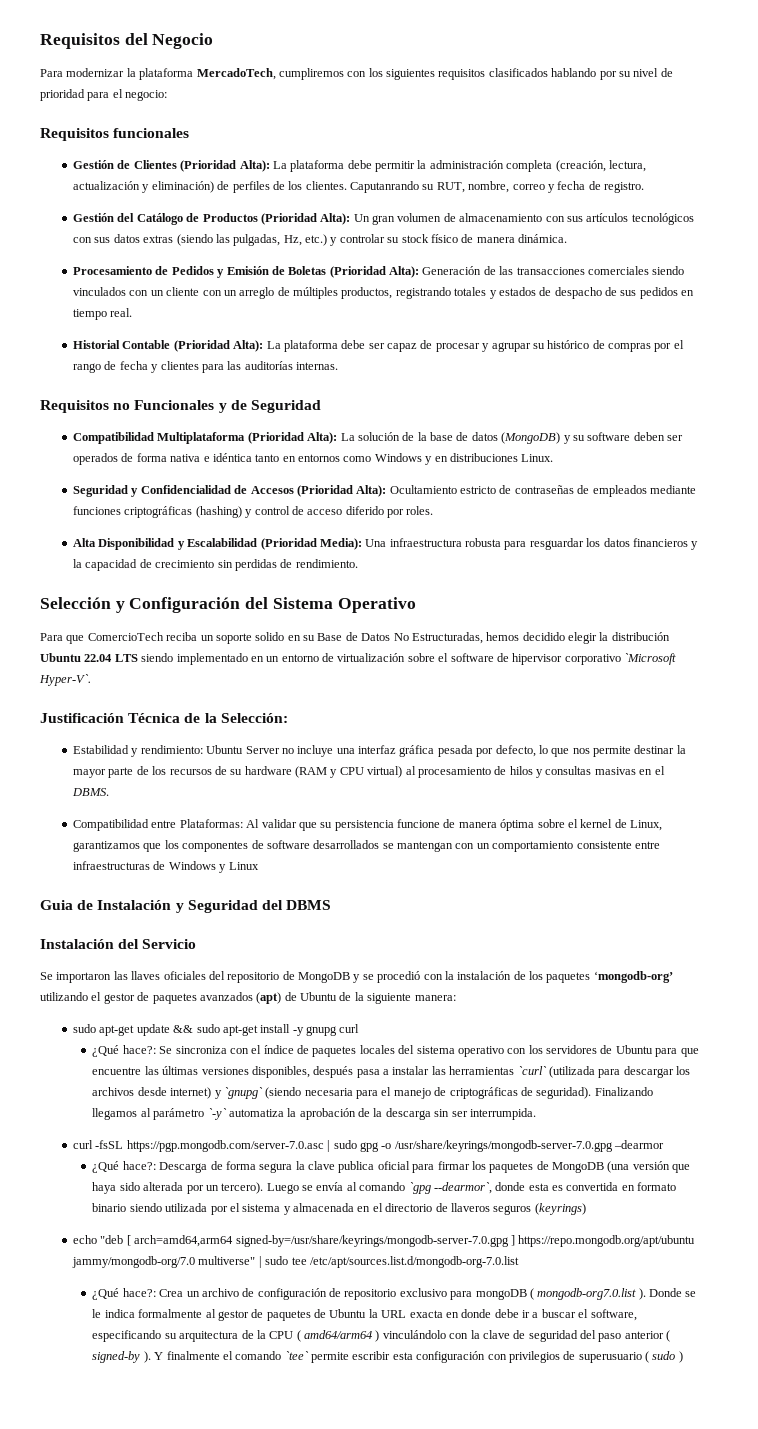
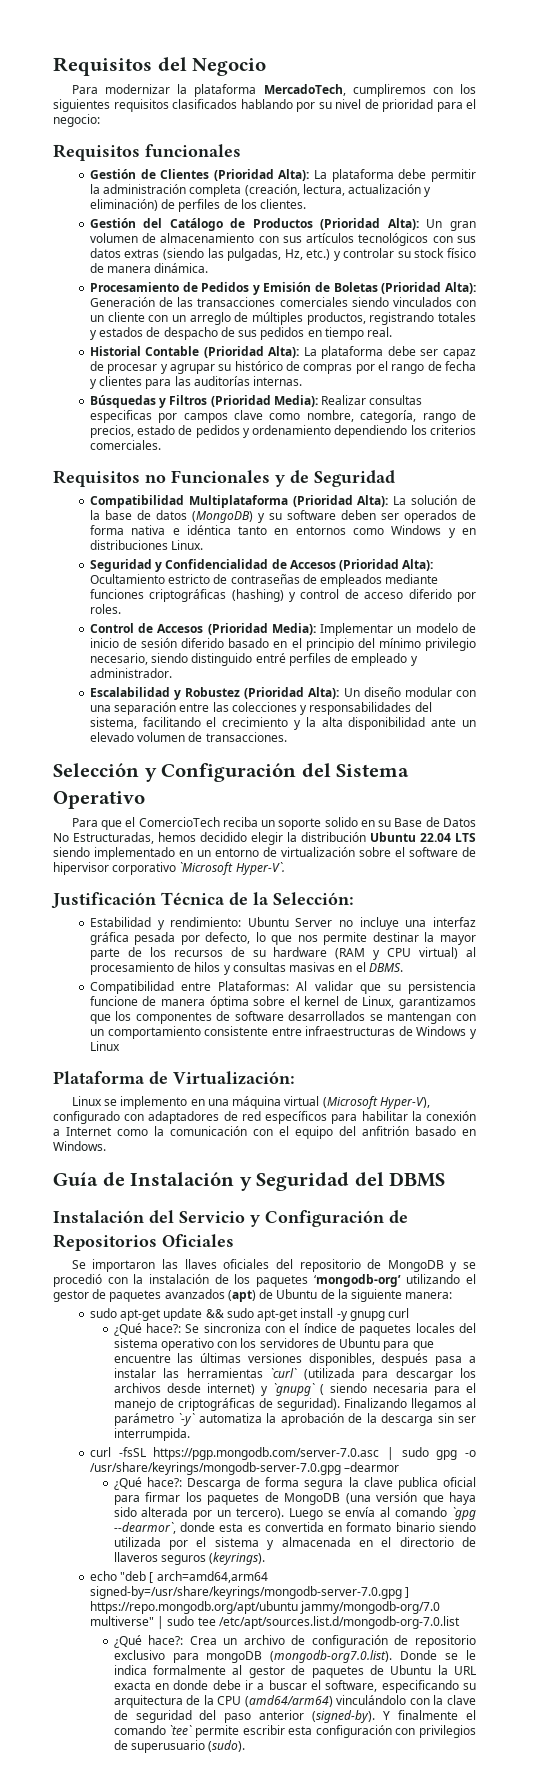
- Caputanrando su RUT, nombre, correo y fecha de registro.
+ Búsquedas y Filtros (Prioridad Media): Realizar consultas especificas por campos clave como nombre, categoría, rango de precios, estado de pedidos y ordenamiento dependiendo los criterios comerciales.
- Alta Disponibilidad y Escalabilidad (Prioridad Media): Una infraestructura robusta para resguardar los datos financieros y la capacidad de crecimiento sin perdidas de rendimiento.
+ Control de Accesos (Prioridad Media): Implementar un modelo de inicio de sesión diferido basado en el principio del mínimo privilegio necesario, siendo distinguido entré perfiles de empleado y administrador.
+ Escalabilidad y Robustez (Prioridad Alta): Un diseño modular con una separación entre las colecciones y responsabilidades del sistema, facilitando el crecimiento y la alta disponibilidad ante un elevado volumen de transacciones.
- Para que ComercioTech reciba un soporte solido en su Base de Datos No Estructuradas, hemos decidido elegir la distribución Ubuntu 22.04 LTS siendo implementado en un entorno de virtualización sobre el software de hipervisor corporativo `Microsoft Hyper-V`.
+ Para que el ComercioTech reciba un soporte solido en su Base de Datos No Estructuradas, hemos decidido elegir la distribución Ubuntu 22.04 LTS siendo implementado en un entorno de virtualización sobre el software de hipervisor corporativo `Microsoft Hyper-V`.
- Guia de Instalación y Seguridad del DBMS
+ Plataforma de Virtualización:
+ Linux se implemento en una máquina virtual (Microsoft Hyper-V), configurado con adaptadores de red específicos para habilitar la conexión a Internet como la comunicación con el equipo del anfitrión basado en Windows.
+ Guía de Instalación y Seguridad del DBMS
- Instalación del Servicio
+ Instalación del Servicio y Configuración de Repositorios Oficiales
- ¿Qué hace?: Se sincroniza con el índice de paquetes locales del sistema operativo con los servidores de Ubuntu para que encuentre las últimas versiones disponibles, después pasa a instalar las herramientas `curl` (utilizada para descargar los archivos desde internet) y `gnupg` (siendo necesaria para el manejo de criptográficas de seguridad).
+ ¿Qué hace?: Se sincroniza con el índice de paquetes locales del sistema operativo con los servidores de Ubuntu para que encuentre las últimas versiones disponibles, después pasa a instalar las herramientas `curl` (utilizada para descargar los archivos desde internet) y `gnupg` ( siendo necesaria para el manejo de criptográficas de seguridad).
- Luego se envía al comando `gpg --dearmor`, donde esta es convertida en formato binario siendo utilizada por el sistema y almacenada en el directorio de llaveros seguros (keyrings)
+ Luego se envía al comando `gpg --dearmor`, donde esta es convertida en formato binario siendo utilizada por el sistema y almacenada en el directorio de llaveros seguros (keyrings).
- ¿Qué hace?: Crea un archivo de configuración de repositorio exclusivo para mongoDB ( mongodb-org7.0.list ). Donde se le indica formalmente al gestor de paquetes de Ubuntu la URL exacta en donde debe ir a buscar el software, especificando su arquitectura de la CPU ( amd64/arm64 ) vinculándolo con la clave de seguridad del paso anterior ( signed-by ).
+ ¿Qué hace?: Crea un archivo de configuración de repositorio exclusivo para mongoDB (mongodb-org7.0.list). Donde se le indica formalmente al gestor de paquetes de Ubuntu la URL exacta en donde debe ir a buscar el software, especificando su arquitectura de la CPU (amd64/arm64) vinculándolo con la clave de seguridad del paso anterior (signed-by).
- Y finalmente el comando `tee` permite escribir esta configuración con privilegios de superusuario ( sudo )
+ Y finalmente el comando `tee` permite escribir esta configuración con privilegios de superusuario (sudo).

